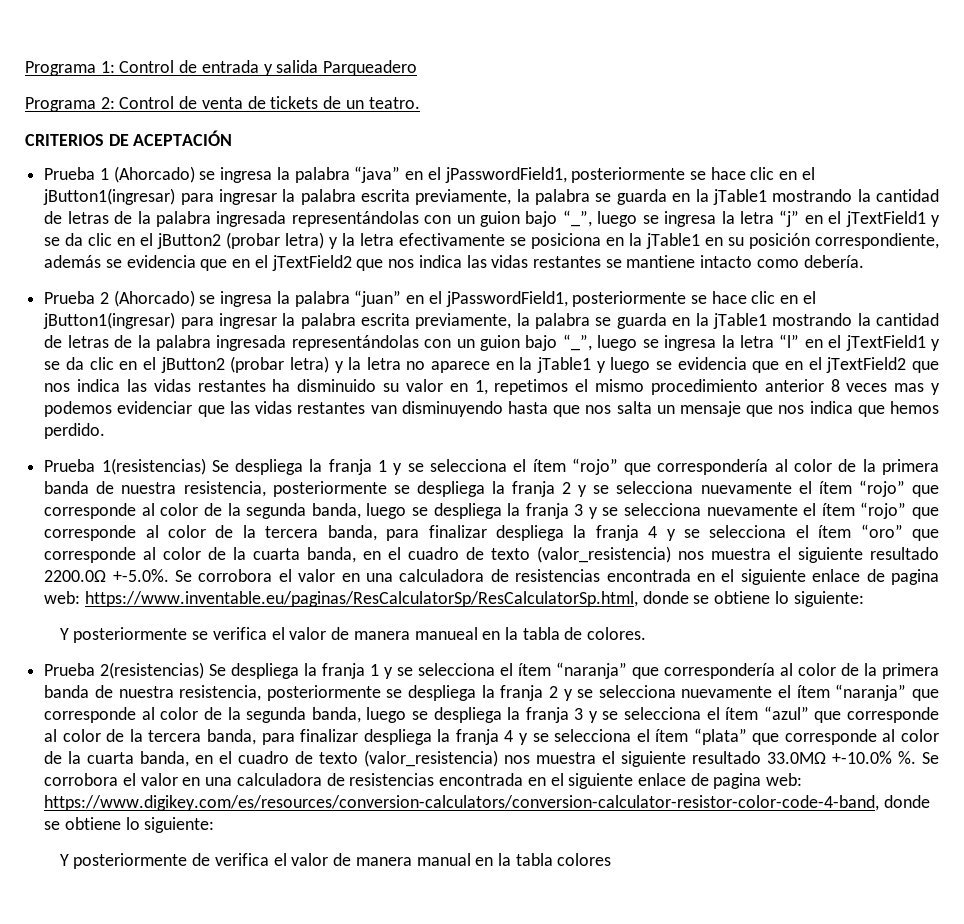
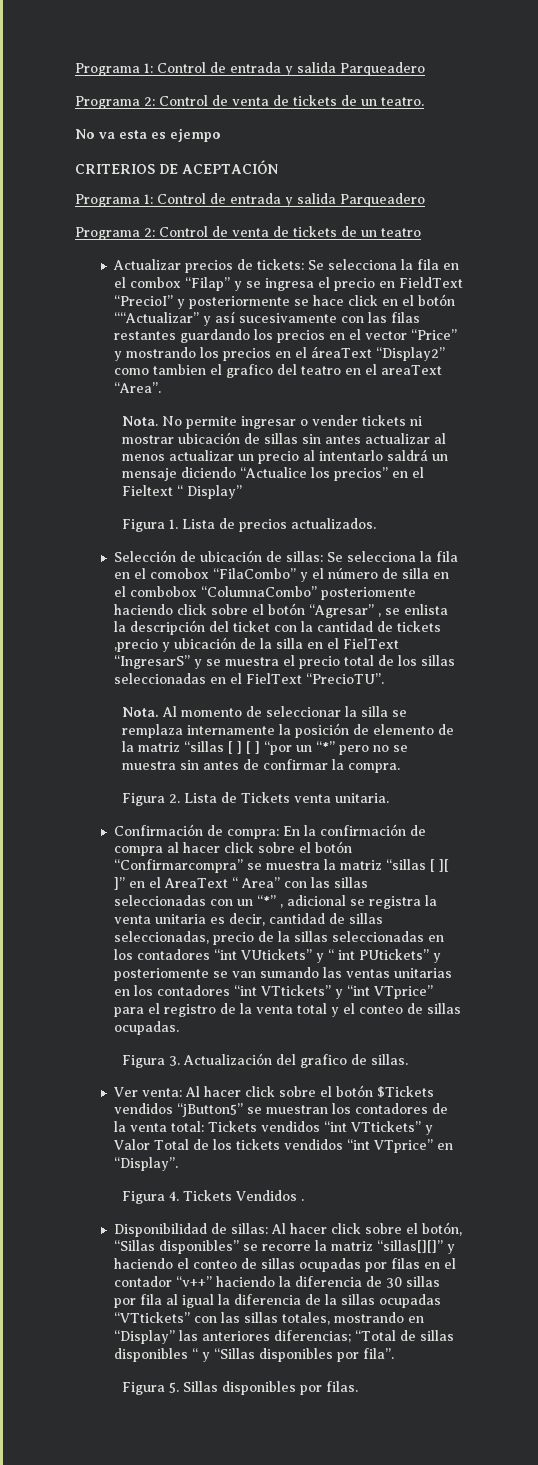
+ No va esta es ejempo
  CRITERIOS DE ACEPTACIÓN
- Prueba 1 (Ahorcado) se ingresa la palabra “java” en el jPasswordField1, posteriormente se hace clic en el jButton1(ingresar) para ingresar la palabra escrita previamente, la palabra se guarda en la jTable1 mostrando la cantidad de letras de la palabra ingresada representándolas con un guion bajo “_”, luego se ingresa la letra “j” en el jTextField1 y se da clic en el jButton2 (probar letra) y la letra efectivamente se posiciona en la jTable1 en su posición correspondiente, además se evidencia que en el jTextField2 que nos indica las vidas restantes se mantiene intacto como debería.
- Prueba 2 (Ahorcado) se ingresa la palabra “juan” en el jPasswordField1, posteriormente se hace clic en el jButton1(ingresar) para ingresar la palabra escrita previamente, la palabra se guarda en la jTable1 mostrando la cantidad de letras de la palabra ingresada representándolas con un guion bajo “_”, luego se ingresa la letra “l” en el jTextField1 y se da clic en el jButton2 (probar letra) y la letra no aparece en la jTable1 y luego se evidencia que en el jTextField2 que nos indica las vidas restantes ha disminuido su valor en 1, repetimos el mismo procedimiento anterior 8 veces mas y podemos evidenciar que las vidas restantes van disminuyendo hasta que nos salta un mensaje que nos indica que hemos perdido.
- Prueba 1(resistencias) Se despliega la franja 1 y se selecciona el ítem “rojo” que correspondería al color de la primera banda de nuestra resistencia, posteriormente se despliega la franja 2 y se selecciona nuevamente el ítem “rojo” que corresponde al color de la segunda banda, luego se despliega la franja 3 y se selecciona nuevamente el ítem “rojo” que corresponde al color de la tercera banda, para finalizar despliega la franja 4 y se selecciona el ítem “oro” que corresponde al color de la cuarta banda, en el cuadro de texto (valor_resistencia) nos muestra el siguiente resultado 2200.0Ω +-5.0%. Se corrobora el valor en una calculadora de resistencias encontrada en el siguiente enlace de pagina web: https://www.inventable.eu/paginas/ResCalculatorSp/ResCalculatorSp.html, donde se obtiene lo siguiente:
- Y posteriormente se verifica el valor de manera manueal en la tabla de colores.
- Prueba 2(resistencias) Se despliega la franja 1 y se selecciona el ítem “naranja” que correspondería al color de la primera banda de nuestra resistencia, posteriormente se despliega la franja 2 y se selecciona nuevamente el ítem “naranja” que corresponde al color de la segunda banda, luego se despliega la franja 3 y se selecciona el ítem “azul” que corresponde al color de la tercera banda, para finalizar despliega la franja 4 y se selecciona el ítem “plata” que corresponde al color de la cuarta banda, en el cuadro de texto (valor_resistencia) nos muestra el siguiente resultado 33.0MΩ +-10.0% %. Se corrobora el valor en una calculadora de resistencias encontrada en el siguiente enlace de pagina web: https://www.digikey.com/es/resources/conversion-calculators/conversion-calculator-resistor-color-code-4-band, donde se obtiene lo siguiente:
- Y posteriormente de verifica el valor de manera manual en la tabla colores
+ Programa 1: Control de entrada y salida Parqueadero
+ Programa 2: Control de venta de tickets de un teatro
+ Actualizar precios de tickets: Se selecciona la fila en el combox “Filap” y se ingresa el precio en FieldText “PrecioI” y posteriormente se hace click en el botón ““Actualizar” y así sucesivamente con las filas restantes guardando los precios en el vector “Price” y mostrando los precios en el áreaText “Display2” como tambien el grafico del teatro en el areaText “Area”.
+ Nota. No permite ingresar o vender tickets ni mostrar ubicación de sillas sin antes actualizar al menos actualizar un precio al intentarlo saldrá un mensaje diciendo “Actualice los precios” en el Fieltext “ Display”
+ Figura 1. Lista de precios actualizados.
+ Selección de ubicación de sillas: Se selecciona la fila en el comobox “FilaCombo” y el número de silla en el combobox “ColumnaCombo” posteriomente haciendo click sobre el botón “Agresar” , se enlista la descripción del ticket con la cantidad de tickets ,precio y ubicación de la silla en el FielText “IngresarS” y se muestra el precio total de los sillas seleccionadas en el FielText “PrecioTU”.
+ Nota. Al momento de seleccionar la silla se remplaza internamente la posición de elemento de la matriz “sillas [ ] [ ] “por un “*” pero no se muestra sin antes de confirmar la compra.
+ Figura 2. Lista de Tickets venta unitaria.
+ Confirmación de compra: En la confirmación de compra al hacer click sobre el botón “Confirmarcompra” se muestra la matriz “sillas [ ][ ]” en el AreaText “ Area” con las sillas seleccionadas con un “*” , adicional se registra la venta unitaria es decir, cantidad de sillas seleccionadas, precio de la sillas seleccionadas en los contadores “int VUtickets” y “ int PUtickets” y posteriomente se van sumando las ventas unitarias en los contadores “int VTtickets” y “int VTprice” para el registro de la venta total y el conteo de sillas ocupadas.
+ Figura 3. Actualización del grafico de sillas.
+ Ver venta: Al hacer click sobre el botón $Tickets vendidos “jButton5” se muestran los contadores de la venta total: Tickets vendidos “int VTtickets” y Valor Total de los tickets vendidos “int VTprice” en “Display”.
+ Figura 4. Tickets Vendidos .
+ Disponibilidad de sillas: Al hacer click sobre el botón, “Sillas disponibles” se recorre la matriz “sillas[][]” y haciendo el conteo de sillas ocupadas por filas en el contador “v++” haciendo la diferencia de 30 sillas por fila al igual la diferencia de la sillas ocupadas “VTtickets” con las sillas totales, mostrando en “Display” las anteriores diferencias; “Total de sillas disponibles “ y “Sillas disponibles por fila”.
+ Figura 5. Sillas disponibles por filas.

